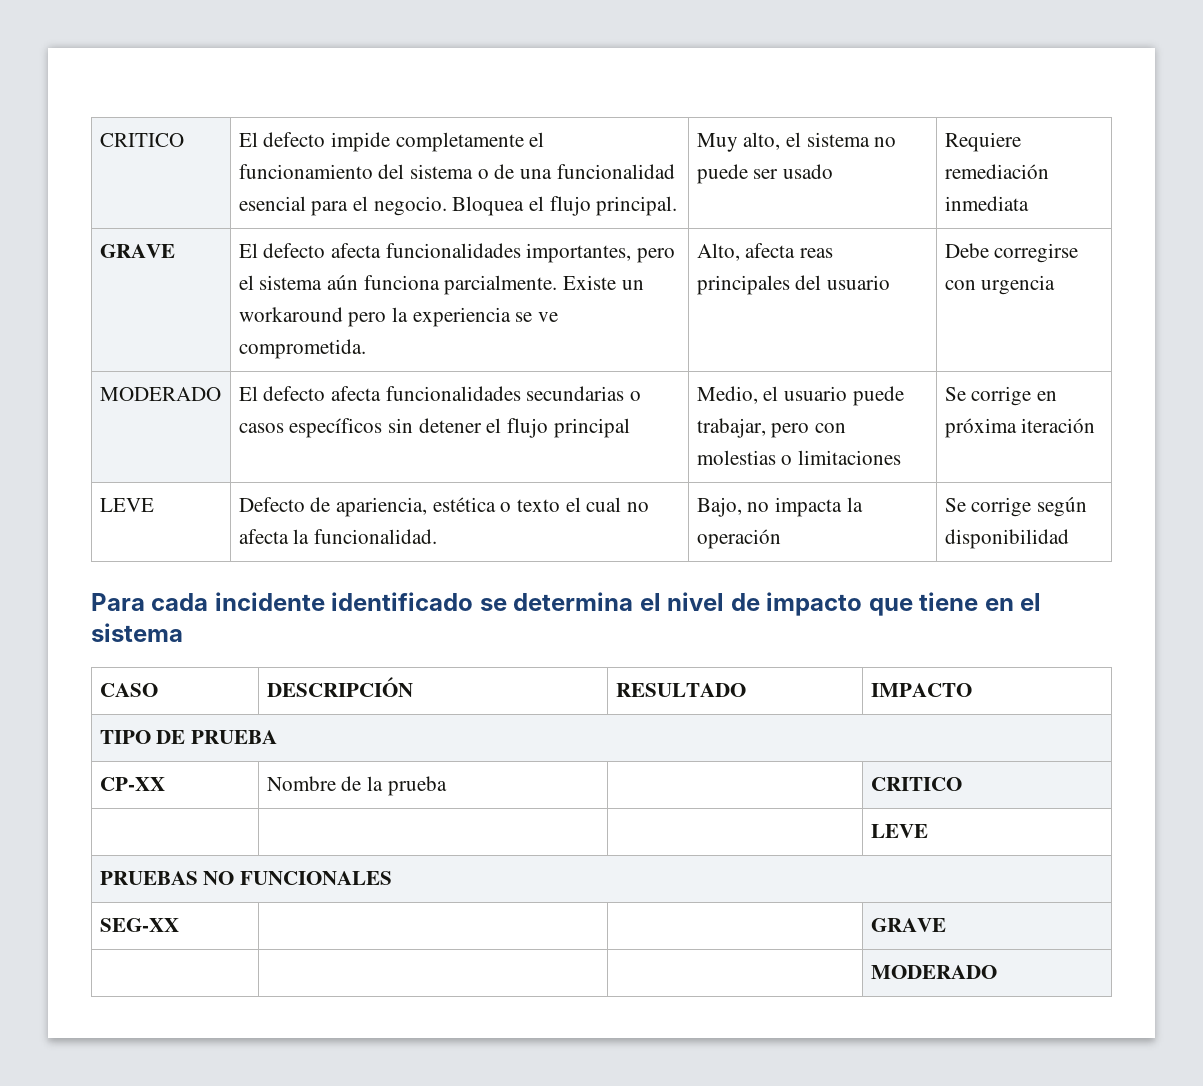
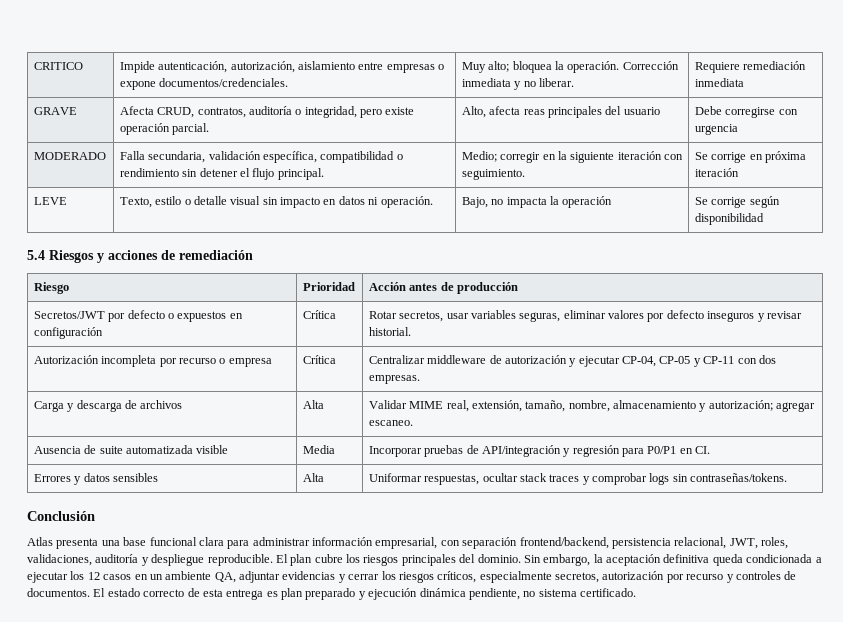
- CRITICO | El defecto impide completamente el funcionamiento del sistema o de una funcionalidad esencial para el negocio. Bloquea el flujo principal. | Muy alto, el sistema no puede ser usado | Requiere remediación inmediata
- GRAVE | El defecto afecta funcionalidades importantes, pero el sistema aún funciona parcialmente. Existe un workaround pero la experiencia se ve comprometida. | Alto, afecta reas principales del usuario | Debe corregirse con urgencia
+ CRITICO | Impide autenticación, autorización, aislamiento entre empresas o expone documentos/credenciales. | Muy alto; bloquea la operación. Corrección inmediata y no liberar. | Requiere remediación inmediata
+ GRAVE | Afecta CRUD, contratos, auditoría o integridad, pero existe operación parcial. | Alto, afecta reas principales del usuario | Debe corregirse con urgencia
- MODERADO | El defecto afecta funcionalidades secundarias o casos específicos sin detener el flujo principal | Medio, el usuario puede trabajar, pero con molestias o limitaciones | Se corrige en próxima iteración
+ MODERADO | Falla secundaria, validación específica, compatibilidad o rendimiento sin detener el flujo principal. | Medio; corregir en la siguiente iteración con seguimiento. | Se corrige en próxima iteración
- LEVE | Defecto de apariencia, estética o texto el cual no afecta la funcionalidad. | Bajo, no impacta la operación | Se corrige según disponibilidad
+ LEVE | Texto, estilo o detalle visual sin impacto en datos ni operación. | Bajo, no impacta la operación | Se corrige según disponibilidad
- Para cada incidente identificado se determina el nivel de impacto que tiene en el sistema
- CASO | DESCRIPCIÓN | RESULTADO | IMPACTO
- TIPO DE PRUEBA
- CP-XX | Nombre de la prueba | | CRITICO
- | | | LEVE
- PRUEBAS NO FUNCIONALES
- SEG-XX | | | GRAVE
- | | | MODERADO
+ 5.4 Riesgos y acciones de remediación
+ Riesgo | Prioridad | Acción antes de producción
+ Secretos/JWT por defecto o expuestos en configuración | Crítica | Rotar secretos, usar variables seguras, eliminar valores por defecto inseguros y revisar historial.
+ Autorización incompleta por recurso o empresa | Crítica | Centralizar middleware de autorización y ejecutar CP-04, CP-05 y CP-11 con dos empresas.
+ Carga y descarga de archivos | Alta | Validar MIME real, extensión, tamaño, nombre, almacenamiento y autorización; agregar escaneo.
+ Ausencia de suite automatizada visible | Media | Incorporar pruebas de API/integración y regresión para P0/P1 en CI.
+ Errores y datos sensibles | Alta | Uniformar respuestas, ocultar stack traces y comprobar logs sin contraseñas/tokens.
+ Conclusión
+ Atlas presenta una base funcional clara para administrar información empresarial, con separación frontend/backend, persistencia relacional, JWT, roles, validaciones, auditoría y despliegue reproducible. El plan cubre los riesgos principales del dominio. Sin embargo, la aceptación definitiva queda condicionada a ejecutar los 12 casos en un ambiente QA, adjuntar evidencias y cerrar los riesgos críticos, especialmente secretos, autorización por recurso y controles de documentos. El estado correcto de esta entrega es plan preparado y ejecución dinámica pendiente, no sistema certificado.

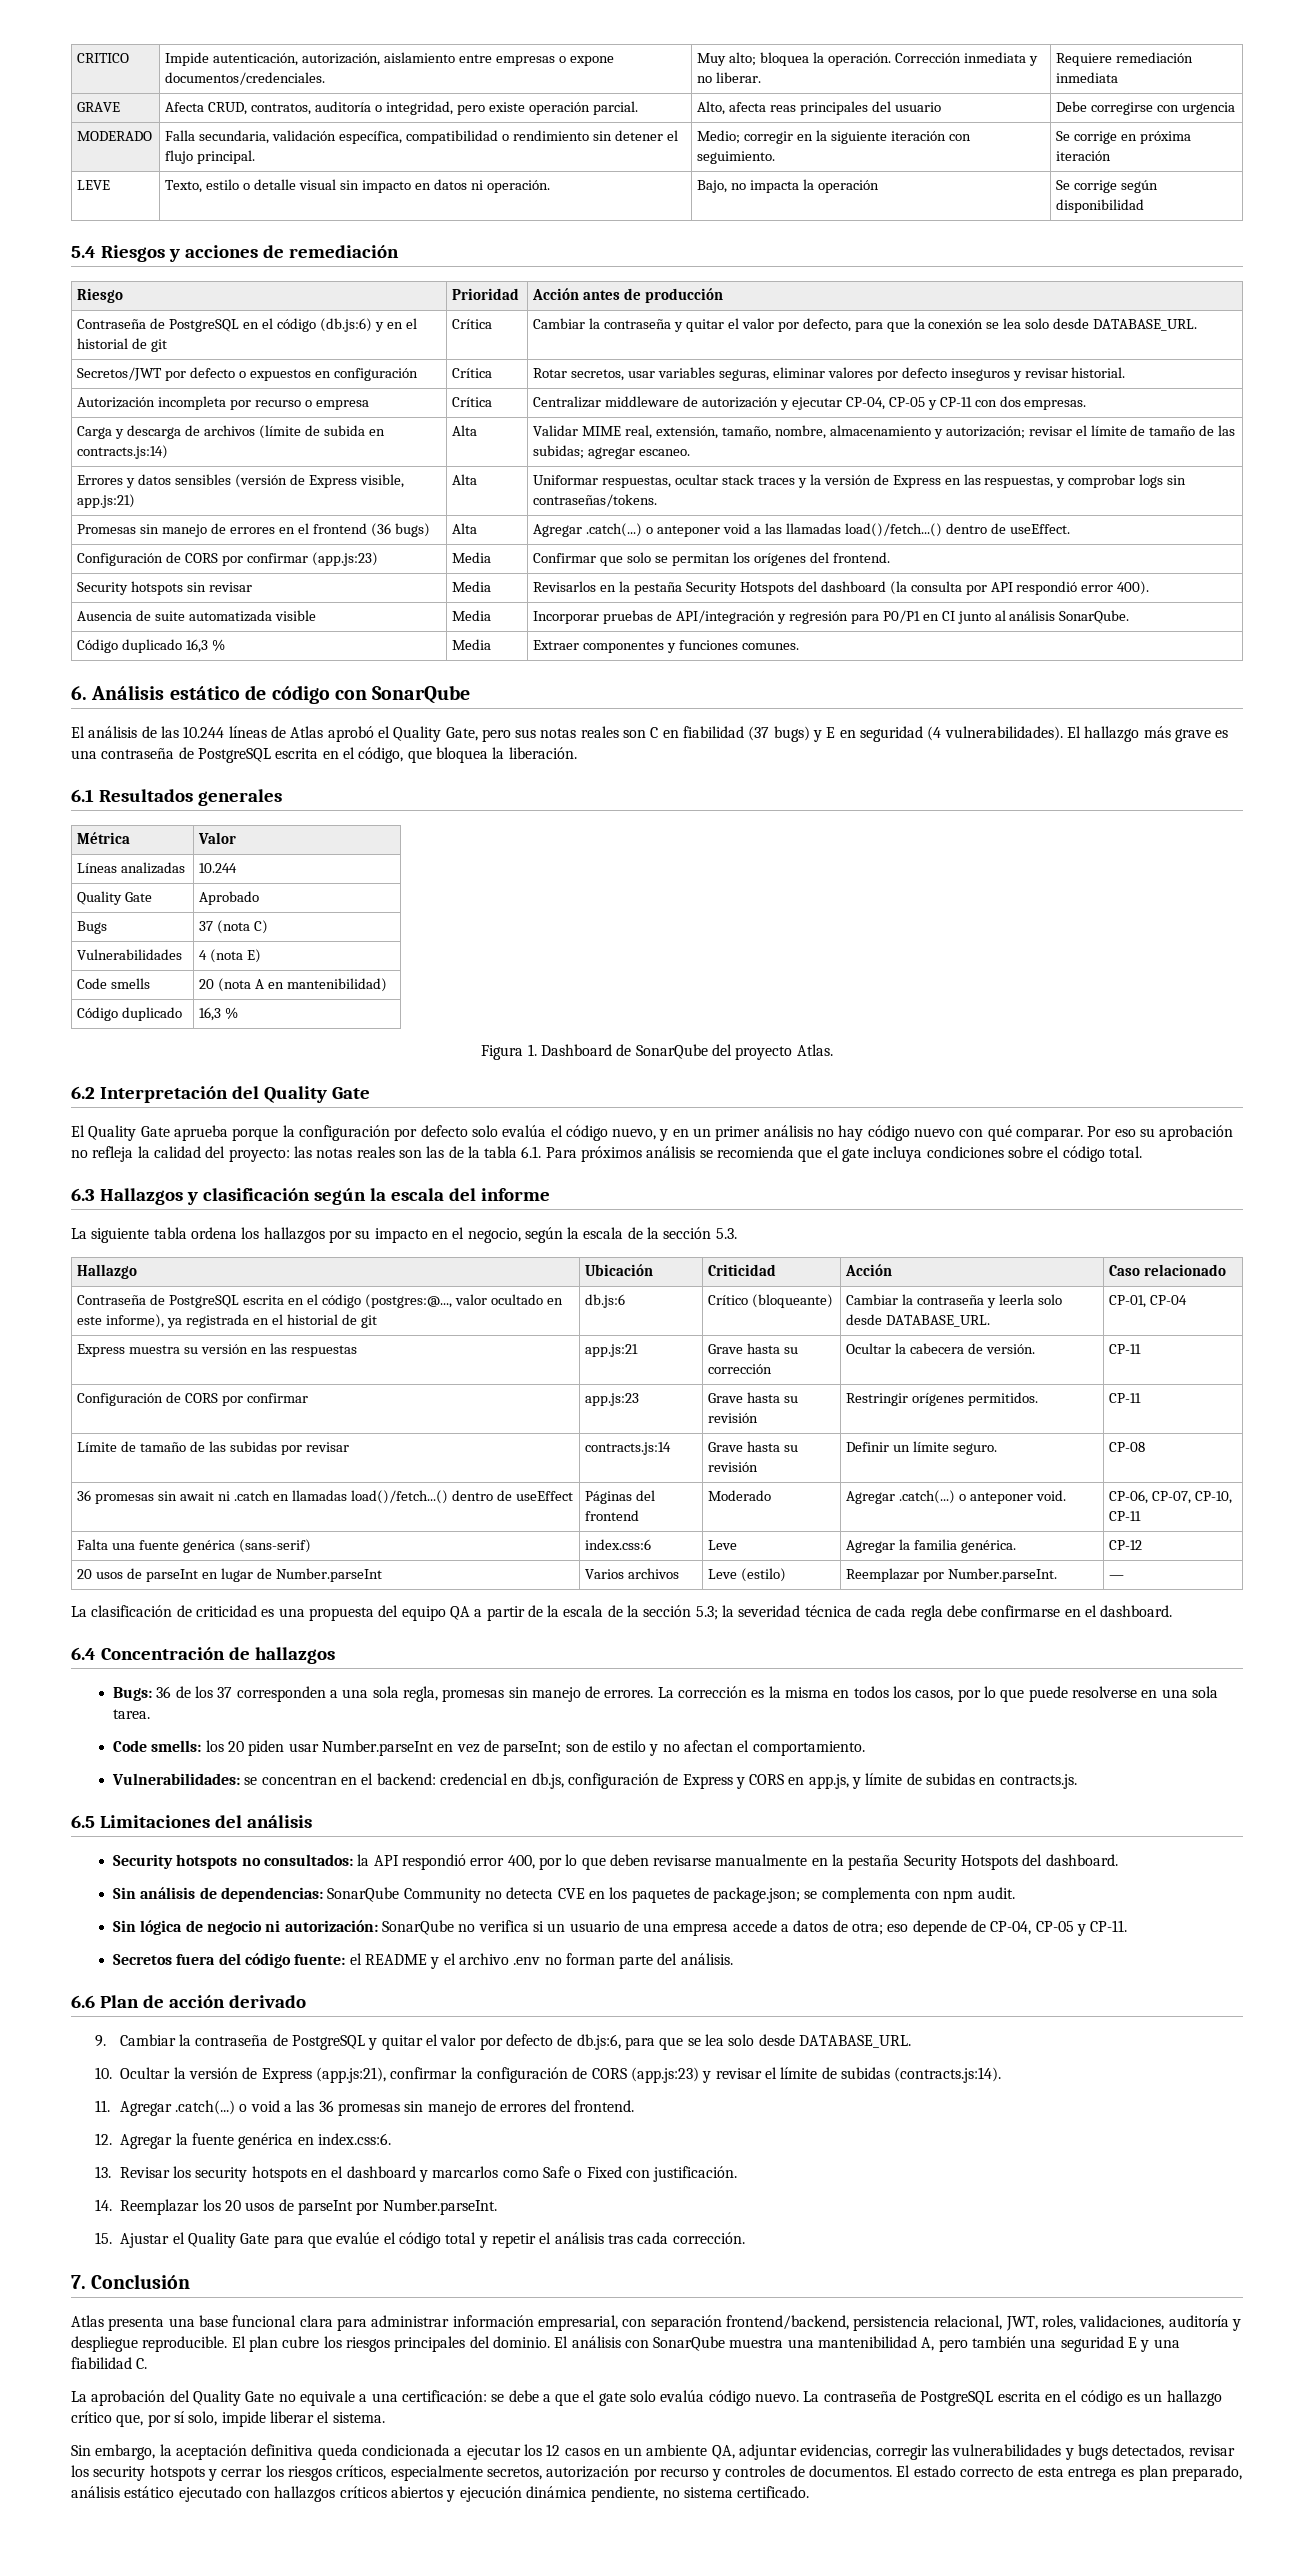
+ Contraseña de PostgreSQL en el código (db.js:6) y en el historial de git | Crítica | Cambiar la contraseña y quitar el valor por defecto, para que la conexión se lea solo desde DATABASE_URL.
- Carga y descarga de archivos | Alta | Validar MIME real, extensión, tamaño, nombre, almacenamiento y autorización; agregar escaneo.
+ Carga y descarga de archivos (límite de subida en contracts.js:14) | Alta | Validar MIME real, extensión, tamaño, nombre, almacenamiento y autorización; revisar el límite de tamaño de las subidas; agregar escaneo.
+ Errores y datos sensibles (versión de Express visible, app.js:21) | Alta | Uniformar respuestas, ocultar stack traces y la versión de Express en las respuestas, y comprobar logs sin contraseñas/tokens.
+ Promesas sin manejo de errores en el frontend (36 bugs) | Alta | Agregar .catch(...) o anteponer void a las llamadas load()/fetch...() dentro de useEffect.
+ Configuración de CORS por confirmar (app.js:23) | Media | Confirmar que solo se permitan los orígenes del frontend.
+ Security hotspots sin revisar | Media | Revisarlos en la pestaña Security Hotspots del dashboard (la consulta por API respondió error 400).
- Ausencia de suite automatizada visible | Media | Incorporar pruebas de API/integración y regresión para P0/P1 en CI.
- Errores y datos sensibles | Alta | Uniformar respuestas, ocultar stack traces y comprobar logs sin contraseñas/tokens.
- Conclusión
+ Ausencia de suite automatizada visible | Media | Incorporar pruebas de API/integración y regresión para P0/P1 en CI junto al análisis SonarQube.
+ Código duplicado 16,3 % | Media | Extraer componentes y funciones comunes.
+ 6. Análisis estático de código con SonarQube
+ El análisis de las 10.244 líneas de Atlas aprobó el Quality Gate, pero sus notas reales son C en fiabilidad (37 bugs) y E en seguridad (4 vulnerabilidades). El hallazgo más grave es una contraseña de PostgreSQL escrita en el código, que bloquea la liberación.
+ 6.1 Resultados generales
+ Métrica | Valor
+ Líneas analizadas | 10.244
+ Quality Gate | Aprobado
+ Bugs | 37 (nota C)
+ Vulnerabilidades | 4 (nota E)
+ Code smells | 20 (nota A en mantenibilidad)
+ Código duplicado | 16,3 %
+ Figura 1. Dashboard de SonarQube del proyecto Atlas.
+ 6.2 Interpretación del Quality Gate
+ El Quality Gate aprueba porque la configuración por defecto solo evalúa el código nuevo, y en un primer análisis no hay código nuevo con qué comparar. Por eso su aprobación no refleja la calidad del proyecto: las notas reales son las de la tabla 6.1. Para próximos análisis se recomienda que el gate incluya condiciones sobre el código total.
+ 6.3 Hallazgos y clasificación según la escala del informe
+ La siguiente tabla ordena los hallazgos por su impacto en el negocio, según la escala de la sección 5.3.
+ Hallazgo | Ubicación | Criticidad | Acción | Caso relacionado
+ Contraseña de PostgreSQL escrita en el código (postgres:@..., valor ocultado en este informe), ya registrada en el historial de git | db.js:6 | Crítico (bloqueante) | Cambiar la contraseña y leerla solo desde DATABASE_URL. | CP-01, CP-04
+ Express muestra su versión en las respuestas | app.js:21 | Grave hasta su corrección | Ocultar la cabecera de versión. | CP-11
+ Configuración de CORS por confirmar | app.js:23 | Grave hasta su revisión | Restringir orígenes permitidos. | CP-11
+ Límite de tamaño de las subidas por revisar | contracts.js:14 | Grave hasta su revisión | Definir un límite seguro. | CP-08
+ 36 promesas sin await ni .catch en llamadas load()/fetch...() dentro de useEffect | Páginas del frontend | Moderado | Agregar .catch(...) o anteponer void. | CP-06, CP-07, CP-10, CP-11
+ Falta una fuente genérica (sans-serif) | index.css:6 | Leve | Agregar la familia genérica. | CP-12
+ 20 usos de parseInt en lugar de Number.parseInt | Varios archivos | Leve (estilo) | Reemplazar por Number.parseInt. | —
+ La clasificación de criticidad es una propuesta del equipo QA a partir de la escala de la sección 5.3; la severidad técnica de cada regla debe confirmarse en el dashboard.
+ 6.4 Concentración de hallazgos
+ Bugs: 36 de los 37 corresponden a una sola regla, promesas sin manejo de errores. La corrección es la misma en todos los casos, por lo que puede resolverse en una sola tarea.
+ Code smells: los 20 piden usar Number.parseInt en vez de parseInt; son de estilo y no afectan el comportamiento.
+ Vulnerabilidades: se concentran en el backend: credencial en db.js, configuración de Express y CORS en app.js, y límite de subidas en contracts.js.
+ 6.5 Limitaciones del análisis
+ Security hotspots no consultados: la API respondió error 400, por lo que deben revisarse manualmente en la pestaña Security Hotspots del dashboard.
+ Sin análisis de dependencias: SonarQube Community no detecta CVE en los paquetes de package.json; se complementa con npm audit.
+ Sin lógica de negocio ni autorización: SonarQube no verifica si un usuario de una empresa accede a datos de otra; eso depende de CP-04, CP-05 y CP-11.
+ Secretos fuera del código fuente: el README y el archivo .env no forman parte del análisis.
+ 6.6 Plan de acción derivado
+ 9. Cambiar la contraseña de PostgreSQL y quitar el valor por defecto de db.js:6, para que se lea solo desde DATABASE_URL.
+ 10. Ocultar la versión de Express (app.js:21), confirmar la configuración de CORS (app.js:23) y revisar el límite de subidas (contracts.js:14).
+ 11. Agregar .catch(...) o void a las 36 promesas sin manejo de errores del frontend.
+ 12. Agregar la fuente genérica en index.css:6.
+ 13. Revisar los security hotspots en el dashboard y marcarlos como Safe o Fixed con justificación.
+ 14. Reemplazar los 20 usos de parseInt por Number.parseInt.
+ 15. Ajustar el Quality Gate para que evalúe el código total y repetir el análisis tras cada corrección.
+ 7. Conclusión
- El plan cubre los riesgos principales del dominio. Sin embargo, la aceptación definitiva queda condicionada a ejecutar los 12 casos en un ambiente QA, adjuntar evidencias y cerrar los riesgos críticos, especialmente secretos, autorización por recurso y controles de documentos.
+ El plan cubre los riesgos principales del dominio. El análisis con SonarQube muestra una mantenibilidad A, pero también una seguridad E y una fiabilidad C.
+ La aprobación del Quality Gate no equivale a una certificación: se debe a que el gate solo evalúa código nuevo. La contraseña de PostgreSQL escrita en el código es un hallazgo crítico que, por sí solo, impide liberar el sistema.
+ Sin embargo, la aceptación definitiva queda condicionada a ejecutar los 12 casos en un ambiente QA, adjuntar evidencias, corregir las vulnerabilidades y bugs detectados, revisar los security hotspots y cerrar los riesgos críticos, especialmente secretos, autorización por recurso y controles de documentos.
- El estado correcto de esta entrega es plan preparado y ejecución dinámica pendiente, no sistema certificado.
+ El estado correcto de esta entrega es plan preparado, análisis estático ejecutado con hallazgos críticos abiertos y ejecución dinámica pendiente, no sistema certificado.

